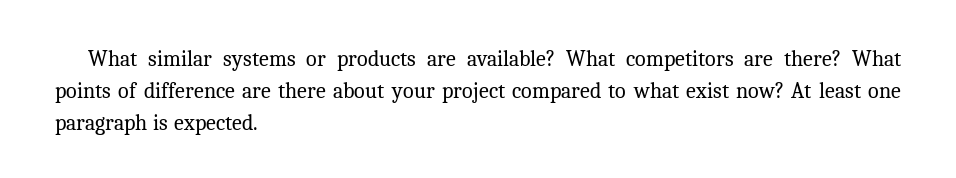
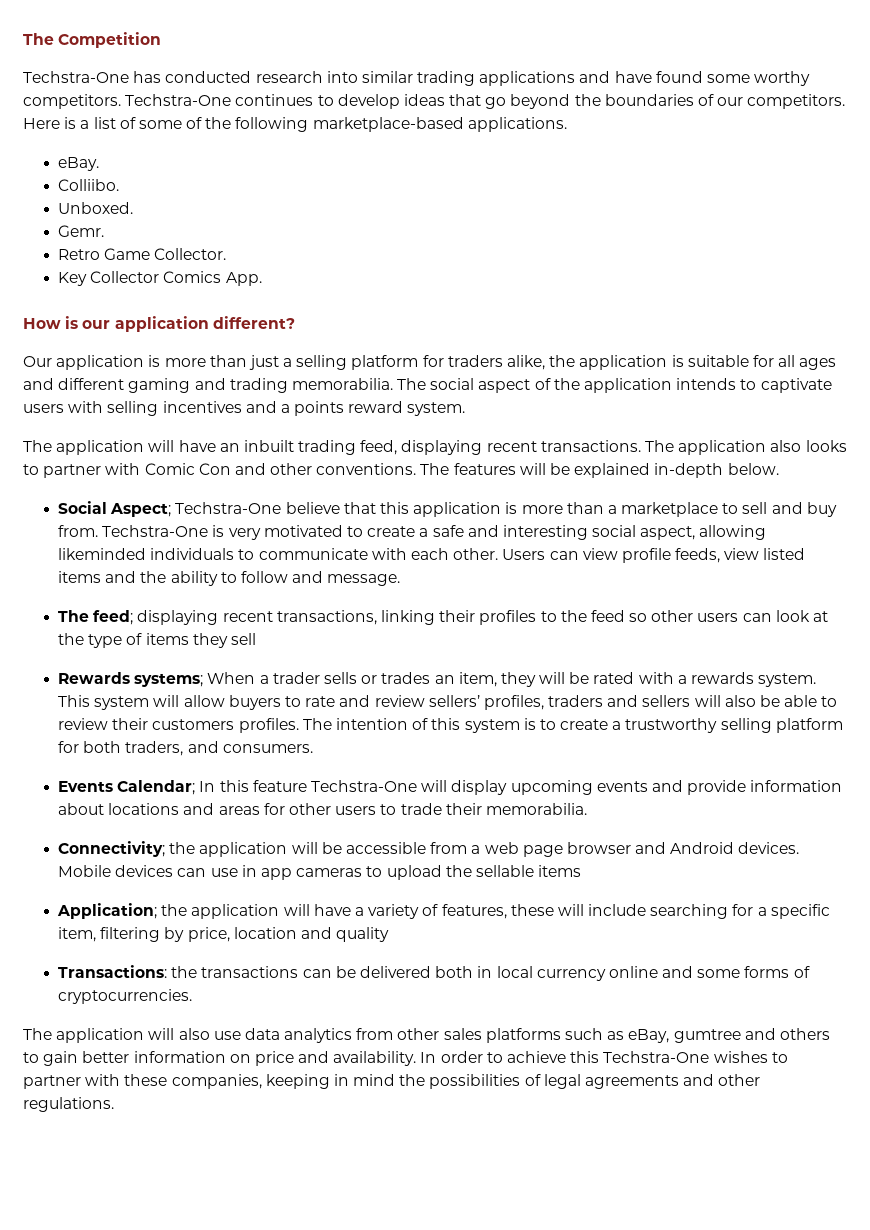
- What similar systems or products are available? What competitors are there? What points of difference are there about your project compared to what exist now? At least one paragraph is expected.
+ The Competition
+ Techstra-One has conducted research into similar trading applications and have found some worthy competitors. Techstra-One continues to develop ideas that go beyond the boundaries of our competitors. Here is a list of some of the following marketplace-based applications.
+ eBay.
+ Colliibo.
+ Unboxed.
+ Gemr.
+ Retro Game Collector.
+ Key Collector Comics App.
+ How is our application different?
+ Our application is more than just a selling platform for traders alike, the application is suitable for all ages and different gaming and trading memorabilia. The social aspect of the application intends to captivate users with selling incentives and a points reward system.
+ The application will have an inbuilt trading feed, displaying recent transactions. The application also looks to partner with Comic Con and other conventions. The features will be explained in-depth below.
+ Social Aspect; Techstra-One believe that this application is more than a marketplace to sell and buy from. Techstra-One is very motivated to create a safe and interesting social aspect, allowing likeminded individuals to communicate with each other. Users can view profile feeds, view listed items and the ability to follow and message.
+ The feed; displaying recent transactions, linking their profiles to the feed so other users can look at the type of items they sell
+ Rewards systems; When a trader sells or trades an item, they will be rated with a rewards system. This system will allow buyers to rate and review sellers’ profiles, traders and sellers will also be able to review their customers profiles. The intention of this system is to create a trustworthy selling platform for both traders, and consumers.
+ Events Calendar; In this feature Techstra-One will display upcoming events and provide information about locations and areas for other users to trade their memorabilia.
+ Connectivity; the application will be accessible from a web page browser and Android devices. Mobile devices can use in app cameras to upload the sellable items
+ Application; the application will have a variety of features, these will include searching for a specific item, filtering by price, location and quality
+ Transactions: the transactions can be delivered both in local currency online and some forms of cryptocurrencies.
+ The application will also use data analytics from other sales platforms such as eBay, gumtree and others to gain better information on price and availability. In order to achieve this Techstra-One wishes to partner with these companies, keeping in mind the possibilities of legal agreements and other regulations.

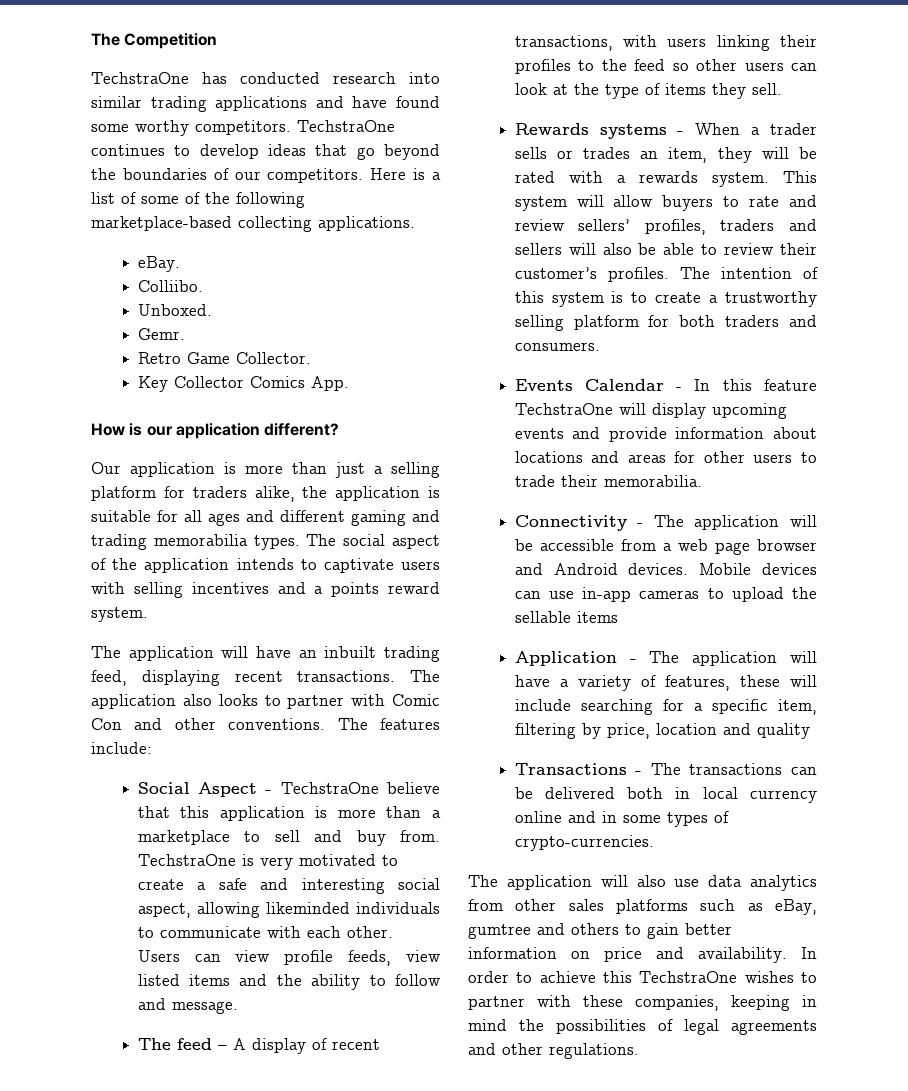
- Techstra-One has conducted research into similar trading applications and have found some worthy competitors.
+ TechstraOne has conducted research into similar trading applications and have found some worthy competitors.
- Techstra-One continues to develop ideas that go beyond the boundaries of our competitors.
+ TechstraOne continues to develop ideas that go beyond the boundaries of our competitors.
- Here is a list of some of the following marketplace-based applications.
+ Here is a list of some of the following marketplace-based collecting applications.
- Our application is more than just a selling platform for traders alike, the application is suitable for all ages and different gaming and trading memorabilia.
+ Our application is more than just a selling platform for traders alike, the application is suitable for all ages and different gaming and trading memorabilia types.
- The features will be explained in-depth below.
- Social Aspect; Techstra-One believe that this application is more than a marketplace to sell and buy from.
+ The features include:
+ Social Aspect - TechstraOne believe that this application is more than a marketplace to sell and buy from.
- Techstra-One is very motivated to create a safe and interesting social aspect, allowing likeminded individuals to communicate with each other.
+ TechstraOne is very motivated to create a safe and interesting social aspect, allowing likeminded individuals to communicate with each other.
- The feed; displaying recent transactions, linking their profiles to the feed so other users can look at the type of items they sell
+ The feed – A display of recent transactions, with users linking their profiles to the feed so other users can look at the type of items they sell.
- Rewards systems; When a trader sells or trades an item, they will be rated with a rewards system.
+ Rewards systems - When a trader sells or trades an item, they will be rated with a rewards system.
- This system will allow buyers to rate and review sellers’ profiles, traders and sellers will also be able to review their customers profiles.
+ This system will allow buyers to rate and review sellers’ profiles, traders and sellers will also be able to review their customer’s profiles.
- The intention of this system is to create a trustworthy selling platform for both traders, and consumers.
+ The intention of this system is to create a trustworthy selling platform for both traders and consumers.
- Events Calendar; In this feature Techstra-One will display upcoming events and provide information about locations and areas for other users to trade their memorabilia.
+ Events Calendar - In this feature TechstraOne will display upcoming events and provide information about locations and areas for other users to trade their memorabilia.
- Connectivity; the application will be accessible from a web page browser and Android devices.
+ Connectivity - The application will be accessible from a web page browser and Android devices.
- Mobile devices can use in app cameras to upload the sellable items
+ Mobile devices can use in-app cameras to upload the sellable items
- Application; the application will have a variety of features, these will include searching for a specific item, filtering by price, location and quality
+ Application - The application will have a variety of features, these will include searching for a specific item, filtering by price, location and quality
- Transactions: the transactions can be delivered both in local currency online and some forms of cryptocurrencies.
+ Transactions - The transactions can be delivered both in local currency online and in some types of crypto-currencies.
- In order to achieve this Techstra-One wishes to partner with these companies, keeping in mind the possibilities of legal agreements and other regulations.
+ In order to achieve this TechstraOne wishes to partner with these companies, keeping in mind the possibilities of legal agreements and other regulations.

